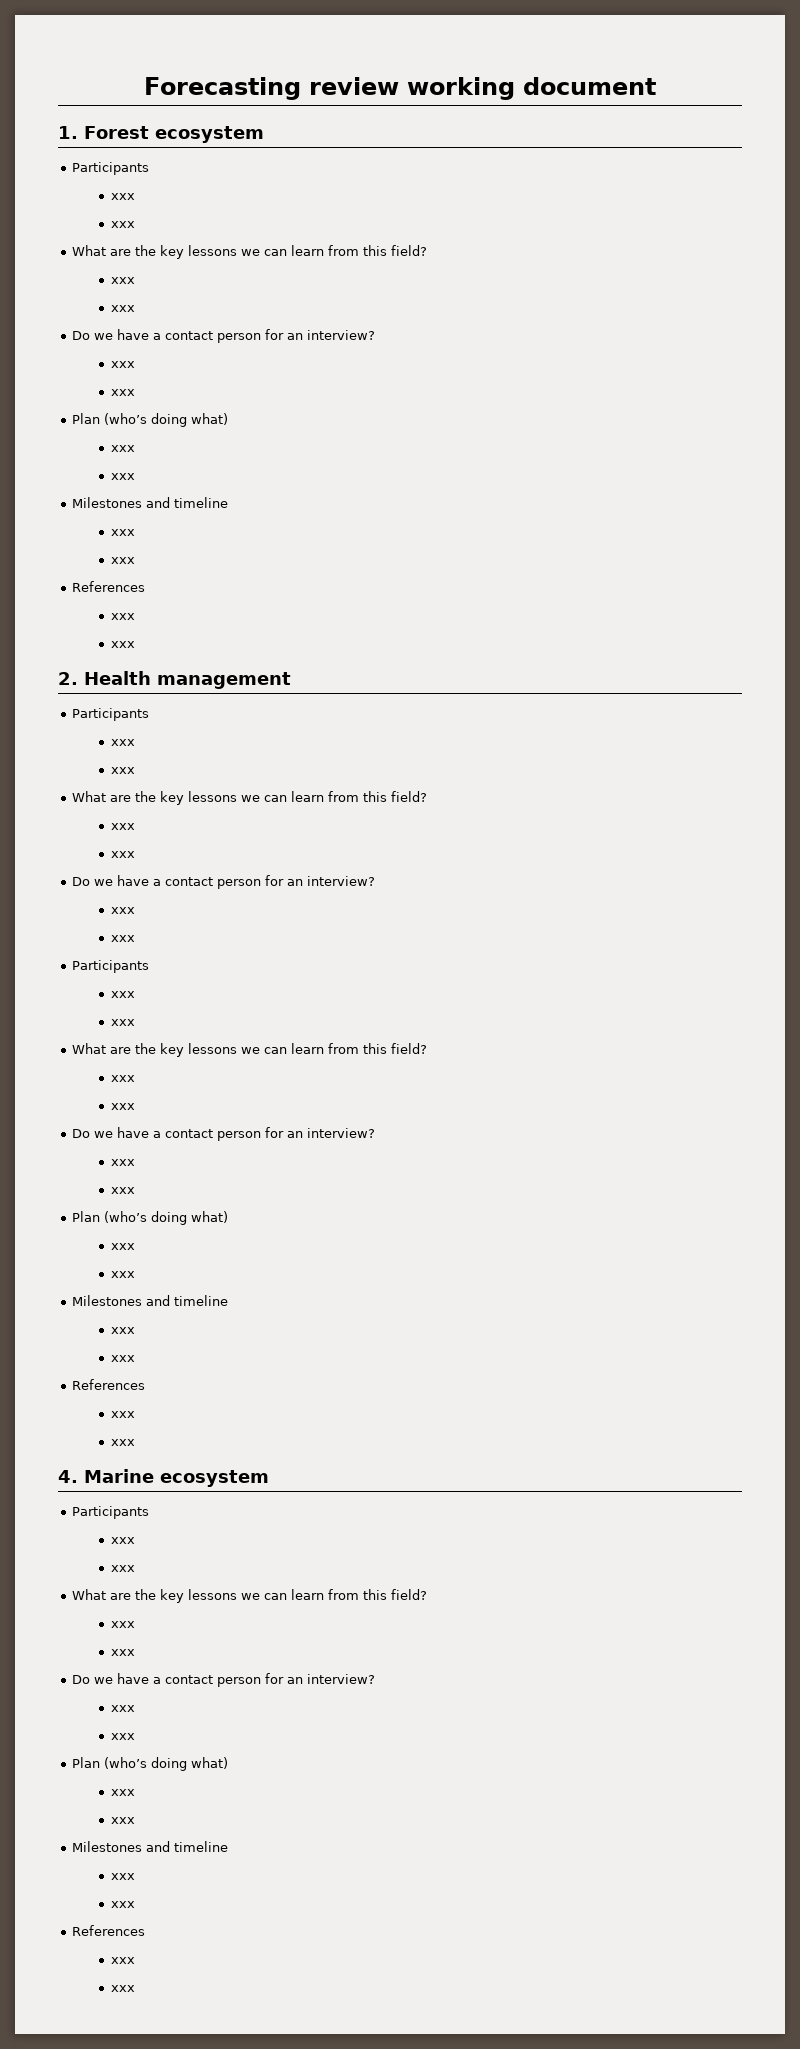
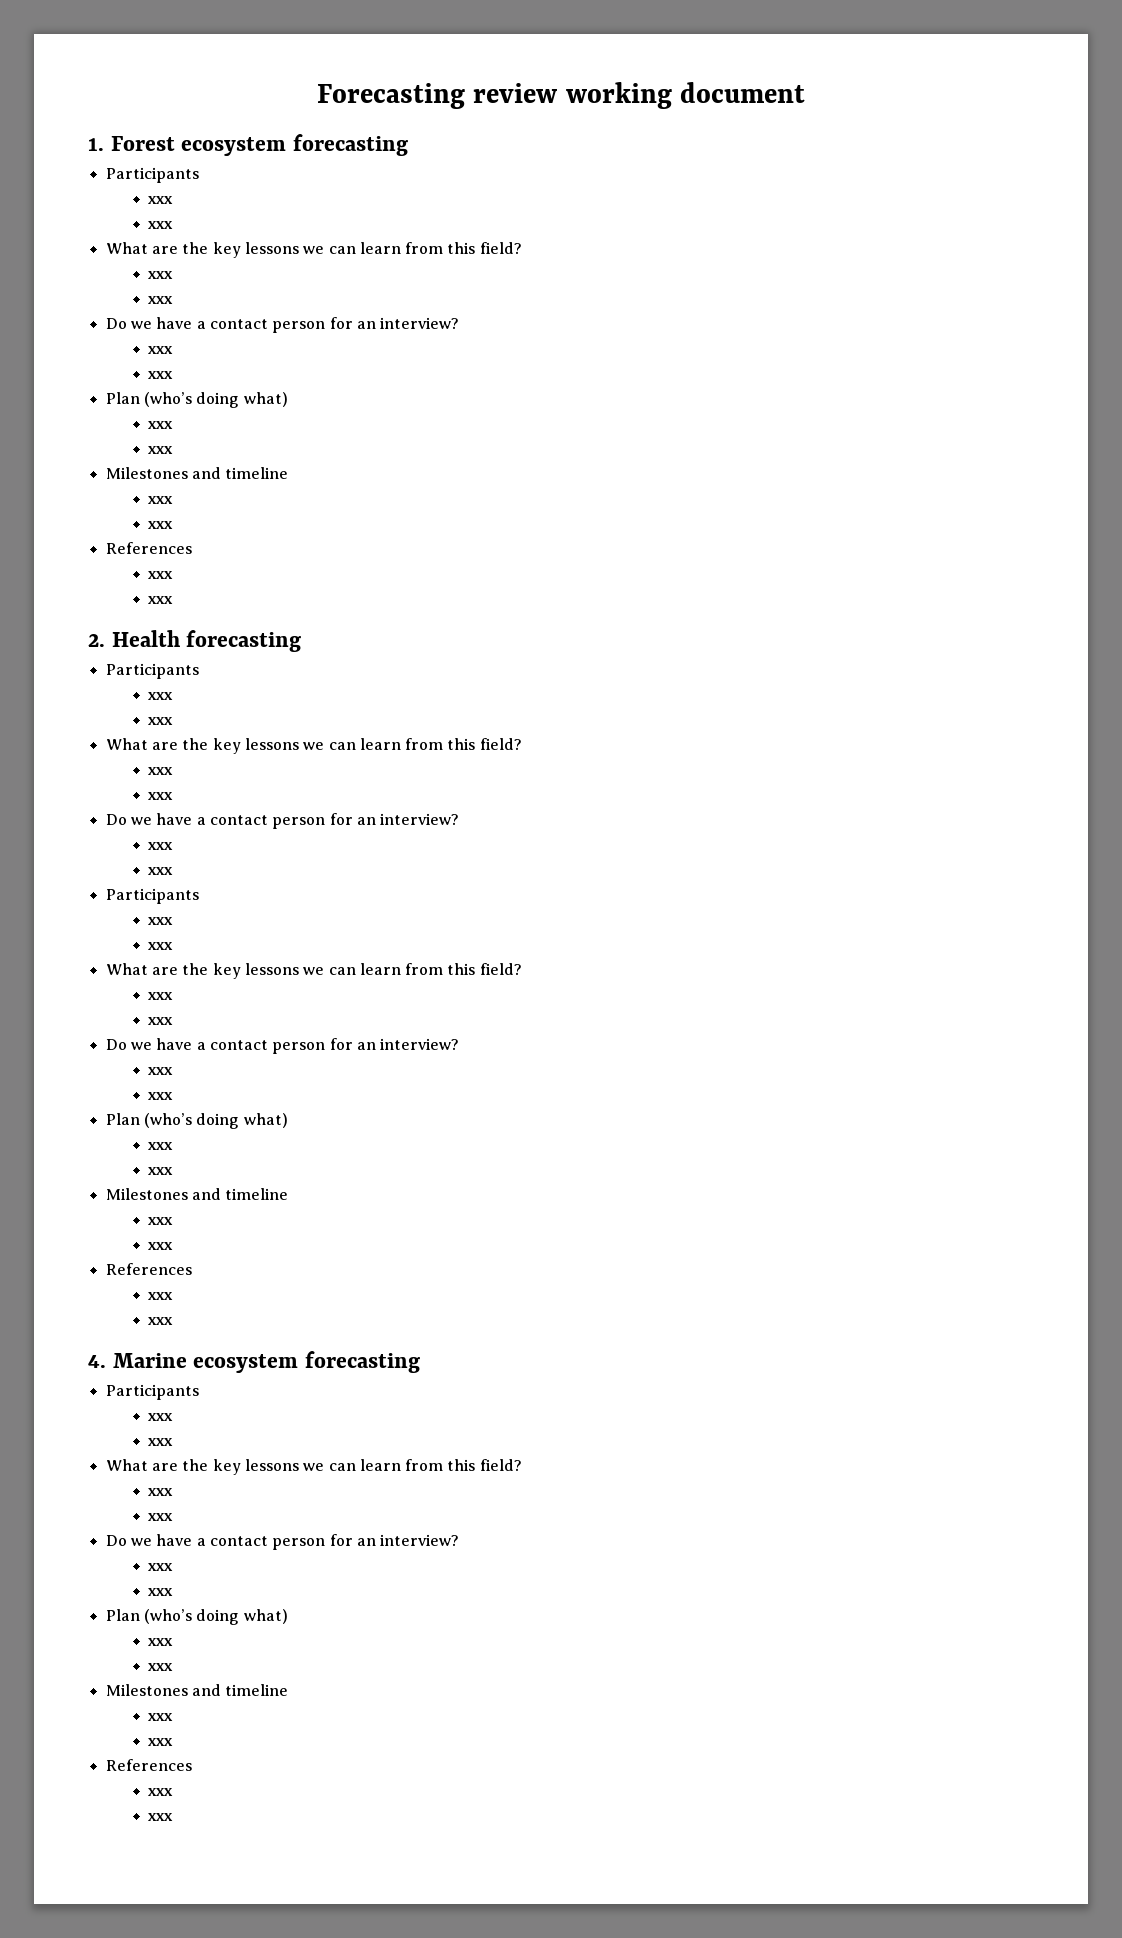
- 1. Forest ecosystem
+ 1. Forest ecosystem forecasting
- 2. Health management
+ 2. Health forecasting
- 4. Marine ecosystem
+ 4. Marine ecosystem forecasting

